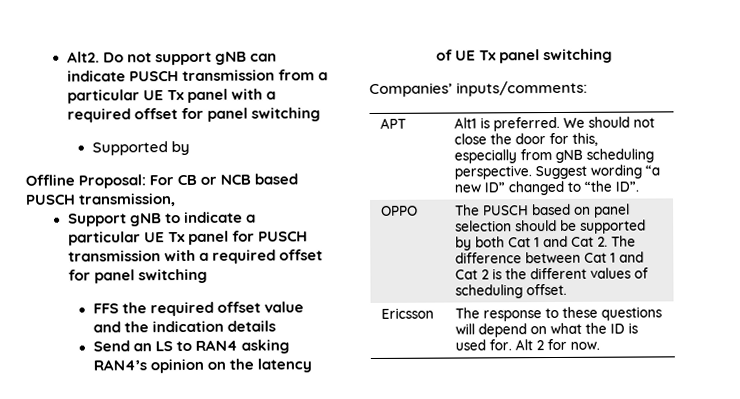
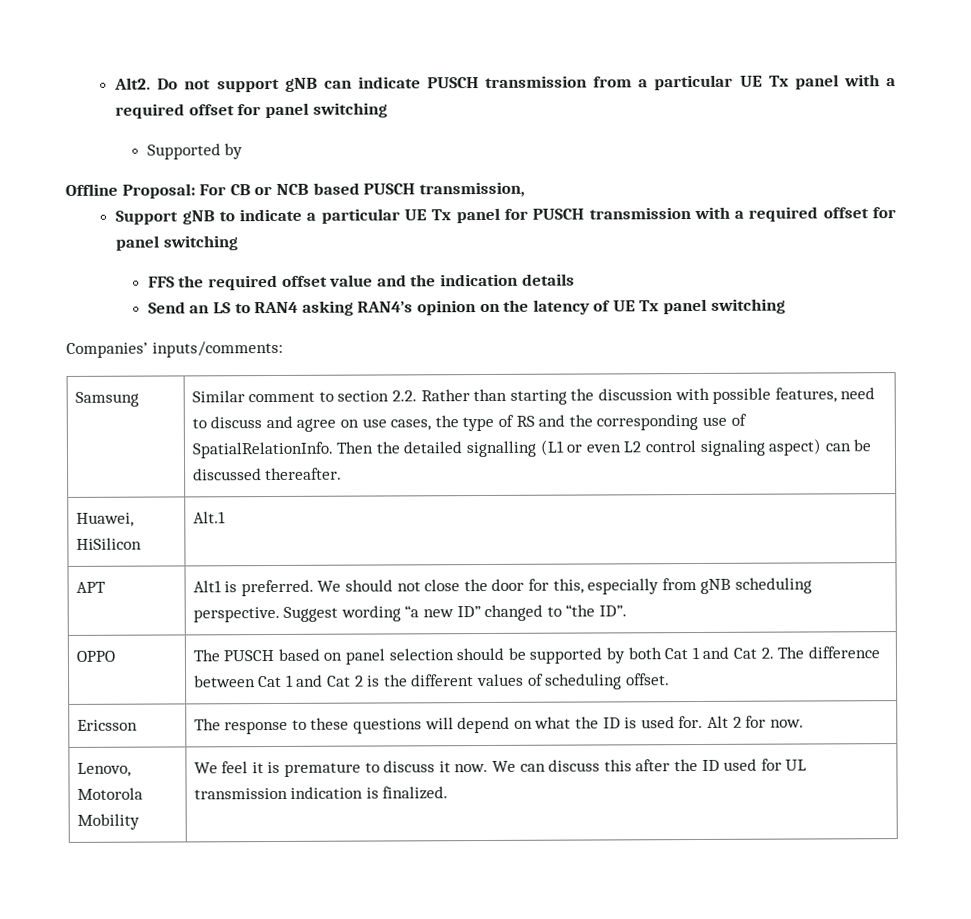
+ Samsung | Similar comment to section 2.2. Rather than starting the discussion with possible features, need to discuss and agree on use cases, the type of RS and the corresponding use of SpatialRelationInfo. Then the detailed signalling (L1 or even L2 control signaling aspect) can be discussed thereafter.
+ Huawei, HiSilicon | Alt.1
+ Lenovo, Motorola Mobility | We feel it is premature to discuss it now. We can discuss this after the ID used for UL transmission indication is finalized.

